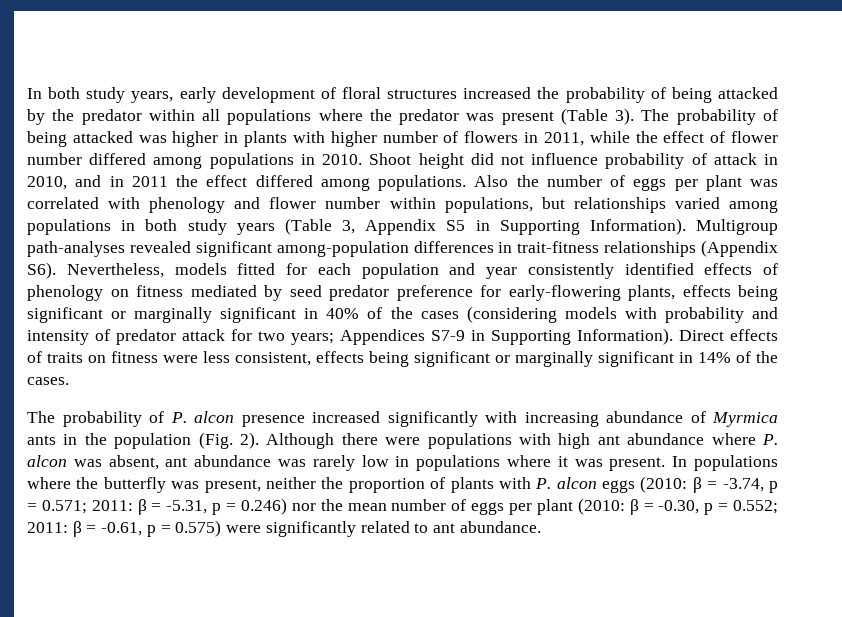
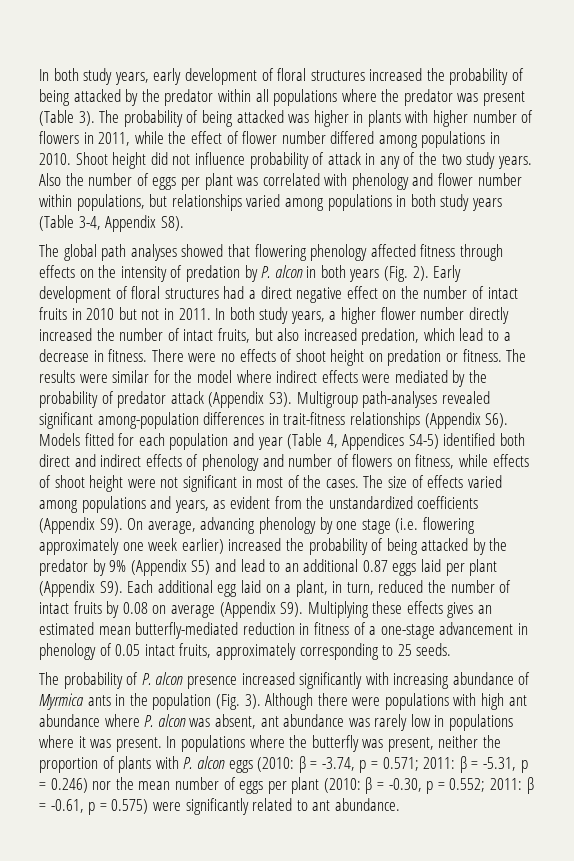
- Shoot height did not influence probability of attack in 2010, and in 2011 the effect differed among populations.
+ Shoot height did not influence probability of attack in any of the two study years.
- Also the number of eggs per plant was correlated with phenology and flower number within populations, but relationships varied among populations in both study years (Table 3, Appendix S5 in Supporting Information). Multigroup path-analyses revealed significant among-population differences in trait-fitness relationships (Appendix S6). Nevertheless, models fitted for each population and year consistently identified effects of phenology on fitness mediated by seed predator preference for early-flowering plants, effects being significant or marginally significant in 40% of the cases (considering models with probability and intensity of predator attack for two years; Appendices S7-9 in Supporting Information). Direct effects of traits on fitness were less consistent, effects being significant or marginally significant in 14% of the cases.
+ Also the number of eggs per plant was correlated with phenology and flower number within populations, but relationships varied among populations in both study years (Table 3-4, Appendix S8).
+ The global path analyses showed that flowering phenology affected fitness through effects on the intensity of predation by P. alcon in both years (Fig. 2). Early development of floral structures had a direct negative effect on the number of intact fruits in 2010 but not in 2011. In both study years, a higher flower number directly increased the number of intact fruits, but also increased predation, which lead to a decrease in fitness. There were no effects of shoot height on predation or fitness. The results were similar for the model where indirect effects were mediated by the probability of predator attack (Appendix S3). Multigroup path-analyses revealed significant among-population differences in trait-fitness relationships (Appendix S6). Models fitted for each population and year (Table 4, Appendices S4-5) identified both direct and indirect effects of phenology and number of flowers on fitness, while effects of shoot height were not significant in most of the cases. The size of effects varied among populations and years, as evident from the unstandardized coefficients (Appendix S9). On average, advancing phenology by one stage (i.e. flowering approximately one week earlier) increased the probability of being attacked by the predator by 9% (Appendix S5) and lead to an additional 0.87 eggs laid per plant (Appendix S9). Each additional egg laid on a plant, in turn, reduced the number of intact fruits by 0.08 on average (Appendix S9). Multiplying these effects gives an estimated mean butterfly-mediated reduction in fitness of a one-stage advancement in phenology of 0.05 intact fruits, approximately corresponding to 25 seeds.
- The probability of P. alcon presence increased significantly with increasing abundance of Myrmica ants in the population (Fig. 2).
+ The probability of P. alcon presence increased significantly with increasing abundance of Myrmica ants in the population (Fig. 3).

